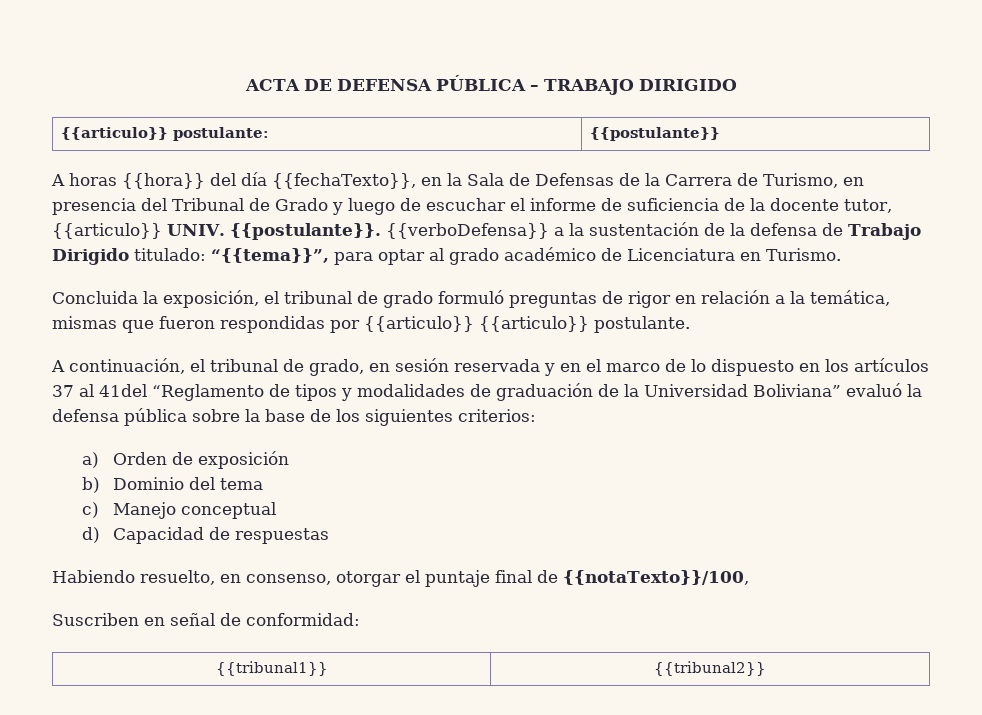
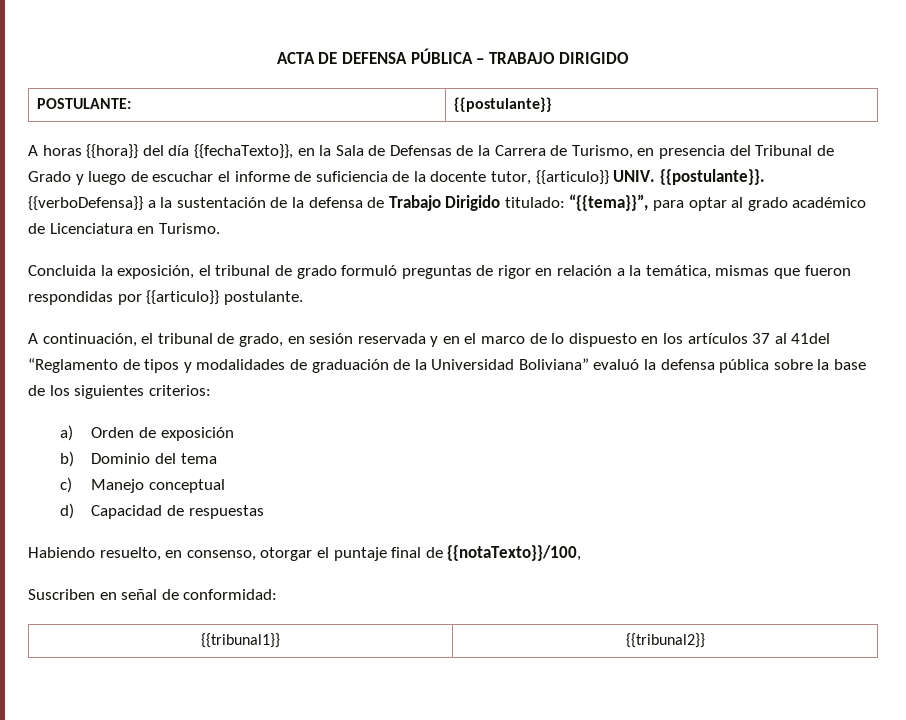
- {{articulo}} postulante: | {{postulante}}
+ POSTULANTE: | {{postulante}}
- Concluida la exposición, el tribunal de grado formuló preguntas de rigor en relación a la temática, mismas que fueron respondidas por {{articulo}} {{articulo}} postulante.
+ Concluida la exposición, el tribunal de grado formuló preguntas de rigor en relación a la temática, mismas que fueron respondidas por {{articulo}} postulante.

